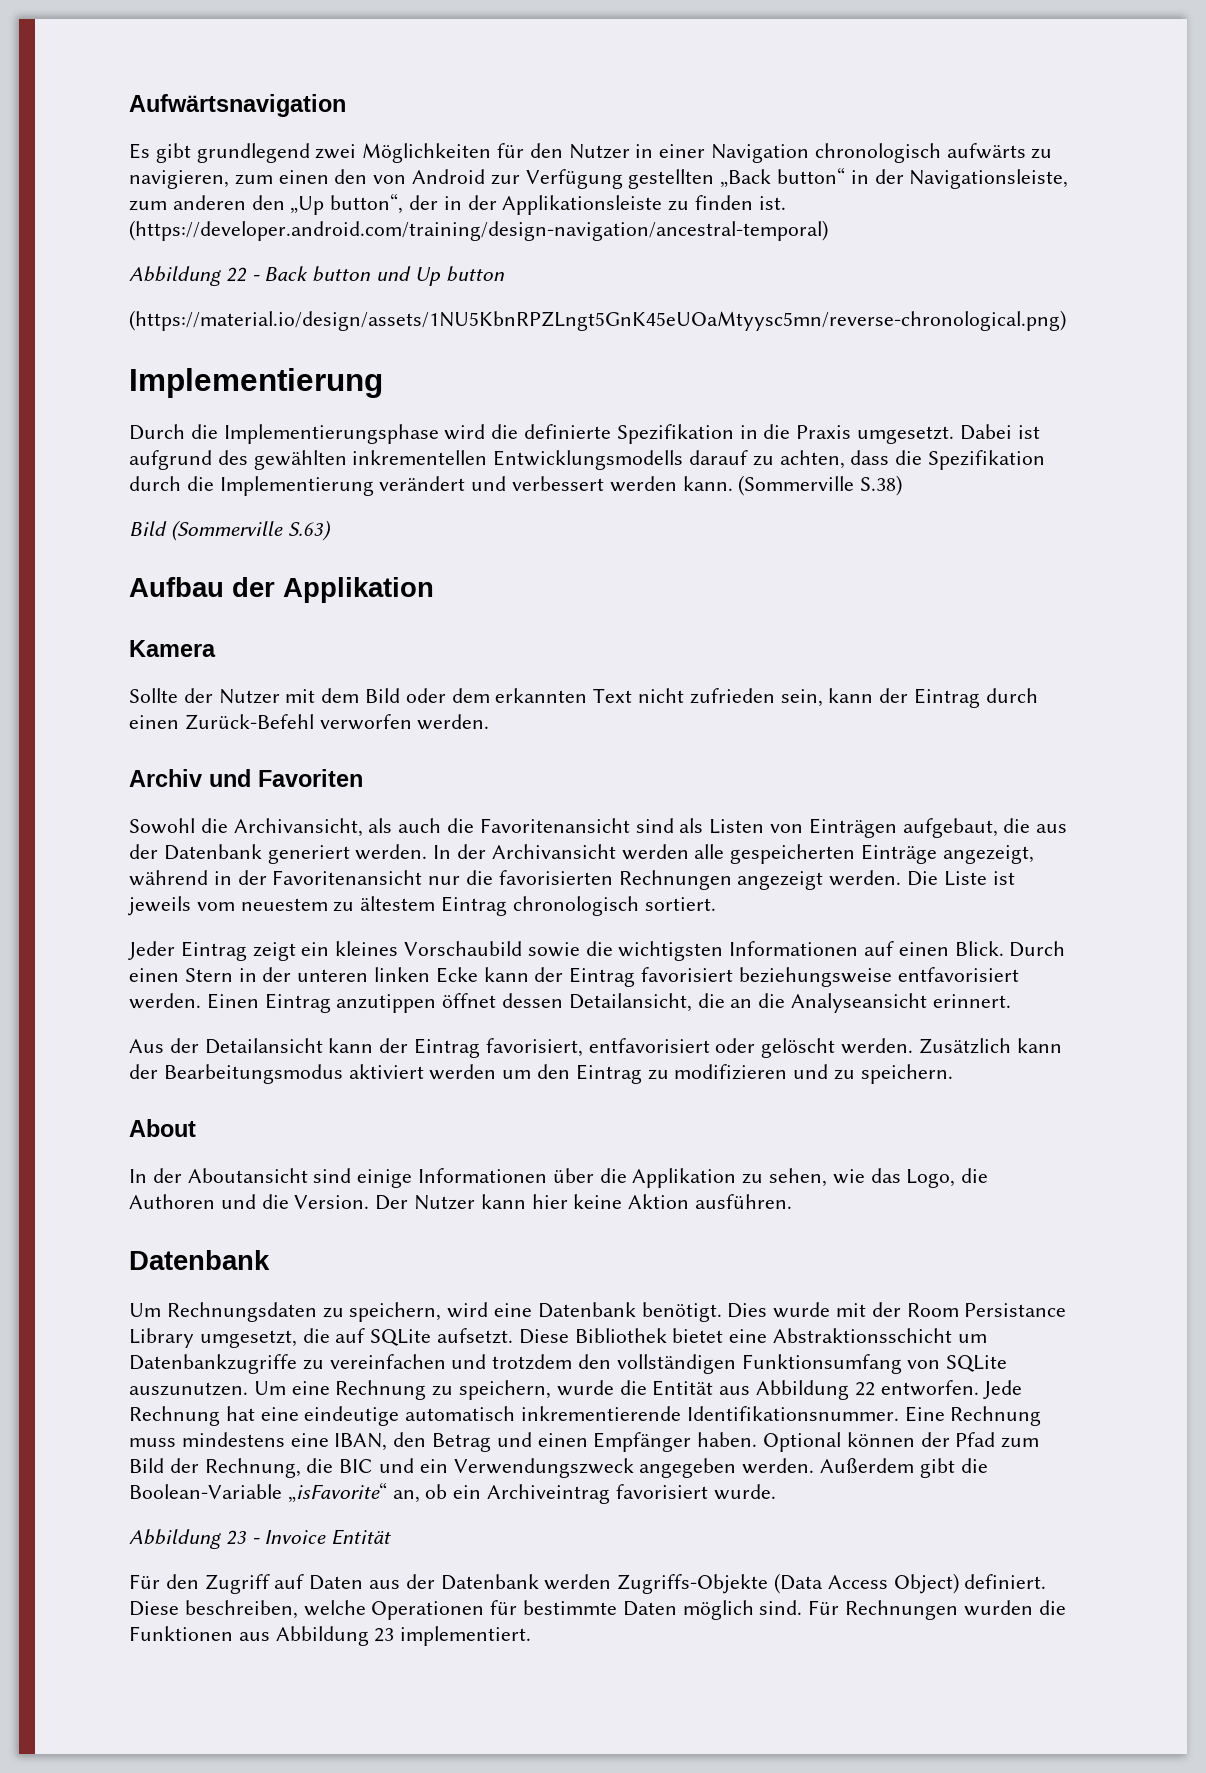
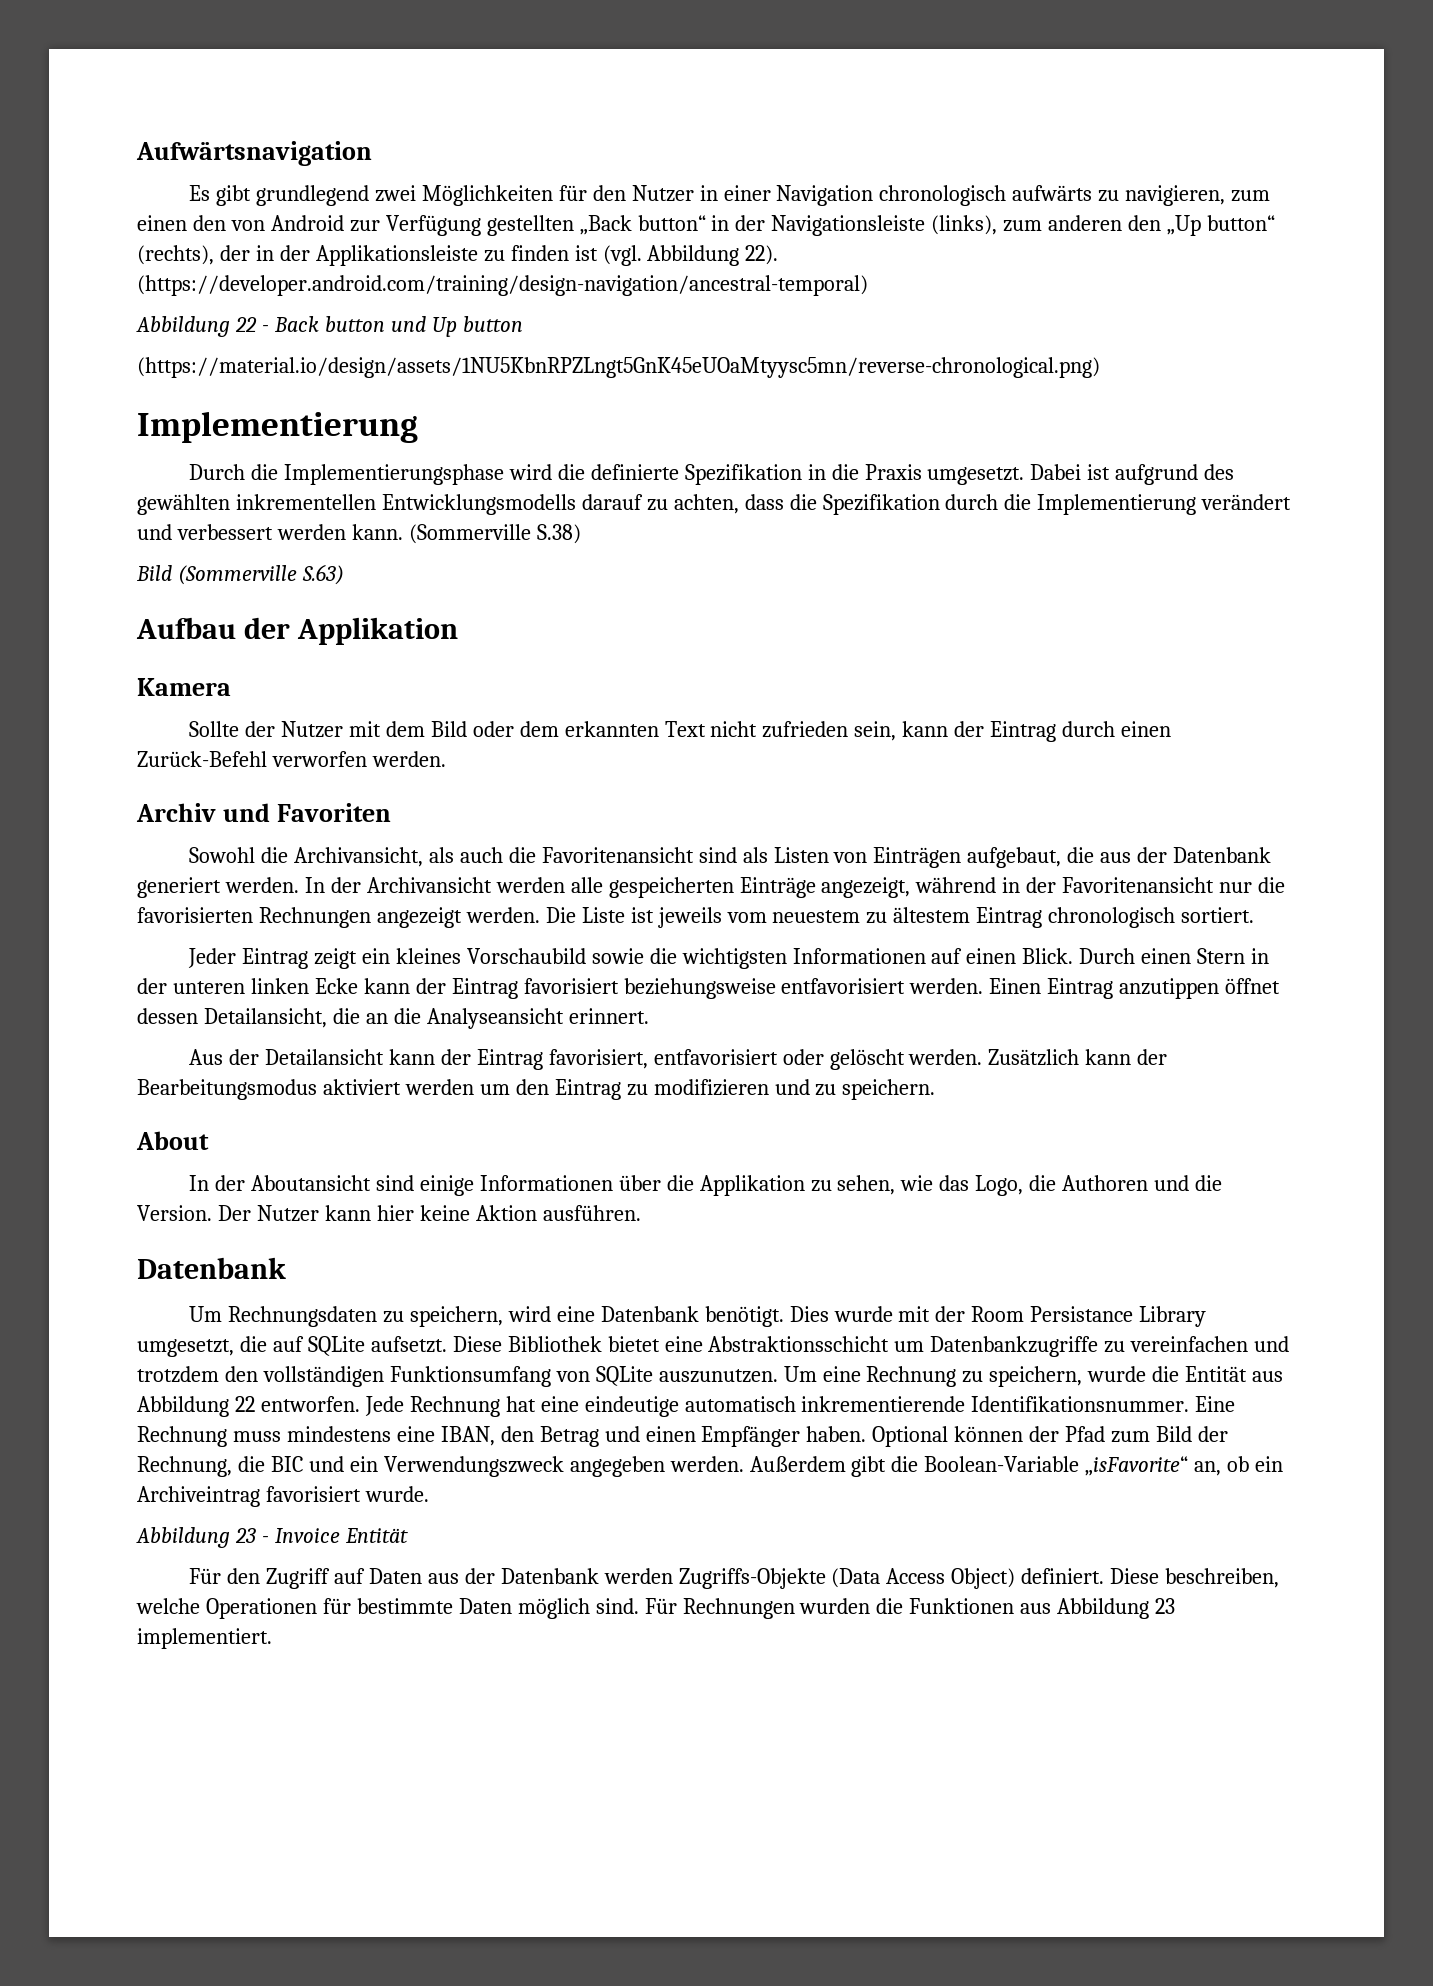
- Es gibt grundlegend zwei Möglichkeiten für den Nutzer in einer Navigation chronologisch aufwärts zu navigieren, zum einen den von Android zur Verfügung gestellten „Back button“ in der Navigationsleiste, zum anderen den „Up button“, der in der Applikationsleiste zu finden ist.
+ Es gibt grundlegend zwei Möglichkeiten für den Nutzer in einer Navigation chronologisch aufwärts zu navigieren, zum einen den von Android zur Verfügung gestellten „Back button“ in der Navigationsleiste (links), zum anderen den „Up button“ (rechts), der in der Applikationsleiste zu finden ist (vgl. Abbildung 22).

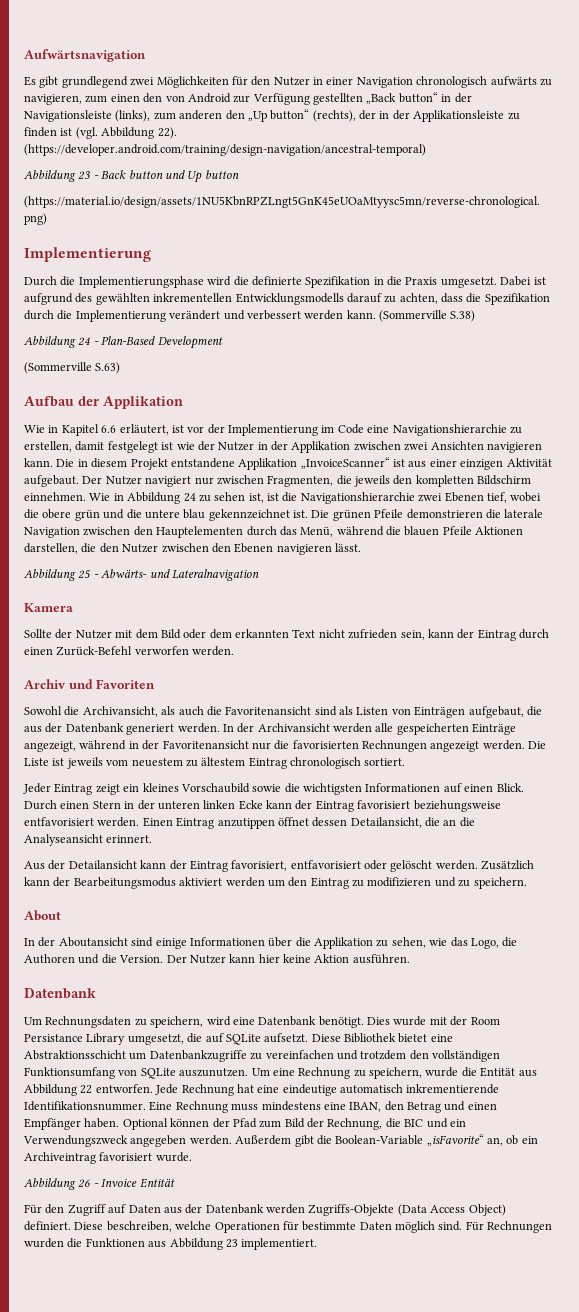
- Abbildung 22 - Back button und Up button
+ Abbildung 23 - Back button und Up button
- Bild (Sommerville S.63)
+ Abbildung 24 - Plan-Based Development
+ (Sommerville S.63)
+ Wie in Kapitel 6.6 erläutert, ist vor der Implementierung im Code eine Navigationshierarchie zu erstellen, damit festgelegt ist wie der Nutzer in der Applikation zwischen zwei Ansichten navigieren kann. Die in diesem Projekt entstandene Applikation „InvoiceScanner“ ist aus einer einzigen Aktivität aufgebaut. Der Nutzer navigiert nur zwischen Fragmenten, die jeweils den kompletten Bildschirm einnehmen. Wie in Abbildung 24 zu sehen ist, ist die Navigationshierarchie zwei Ebenen tief, wobei die obere grün und die untere blau gekennzeichnet ist. Die grünen Pfeile demonstrieren die laterale Navigation zwischen den Hauptelementen durch das Menü, während die blauen Pfeile Aktionen darstellen, die den Nutzer zwischen den Ebenen navigieren lässt.
+ Abbildung 25 - Abwärts- und Lateralnavigation
- Abbildung 23 - Invoice Entität
+ Abbildung 26 - Invoice Entität

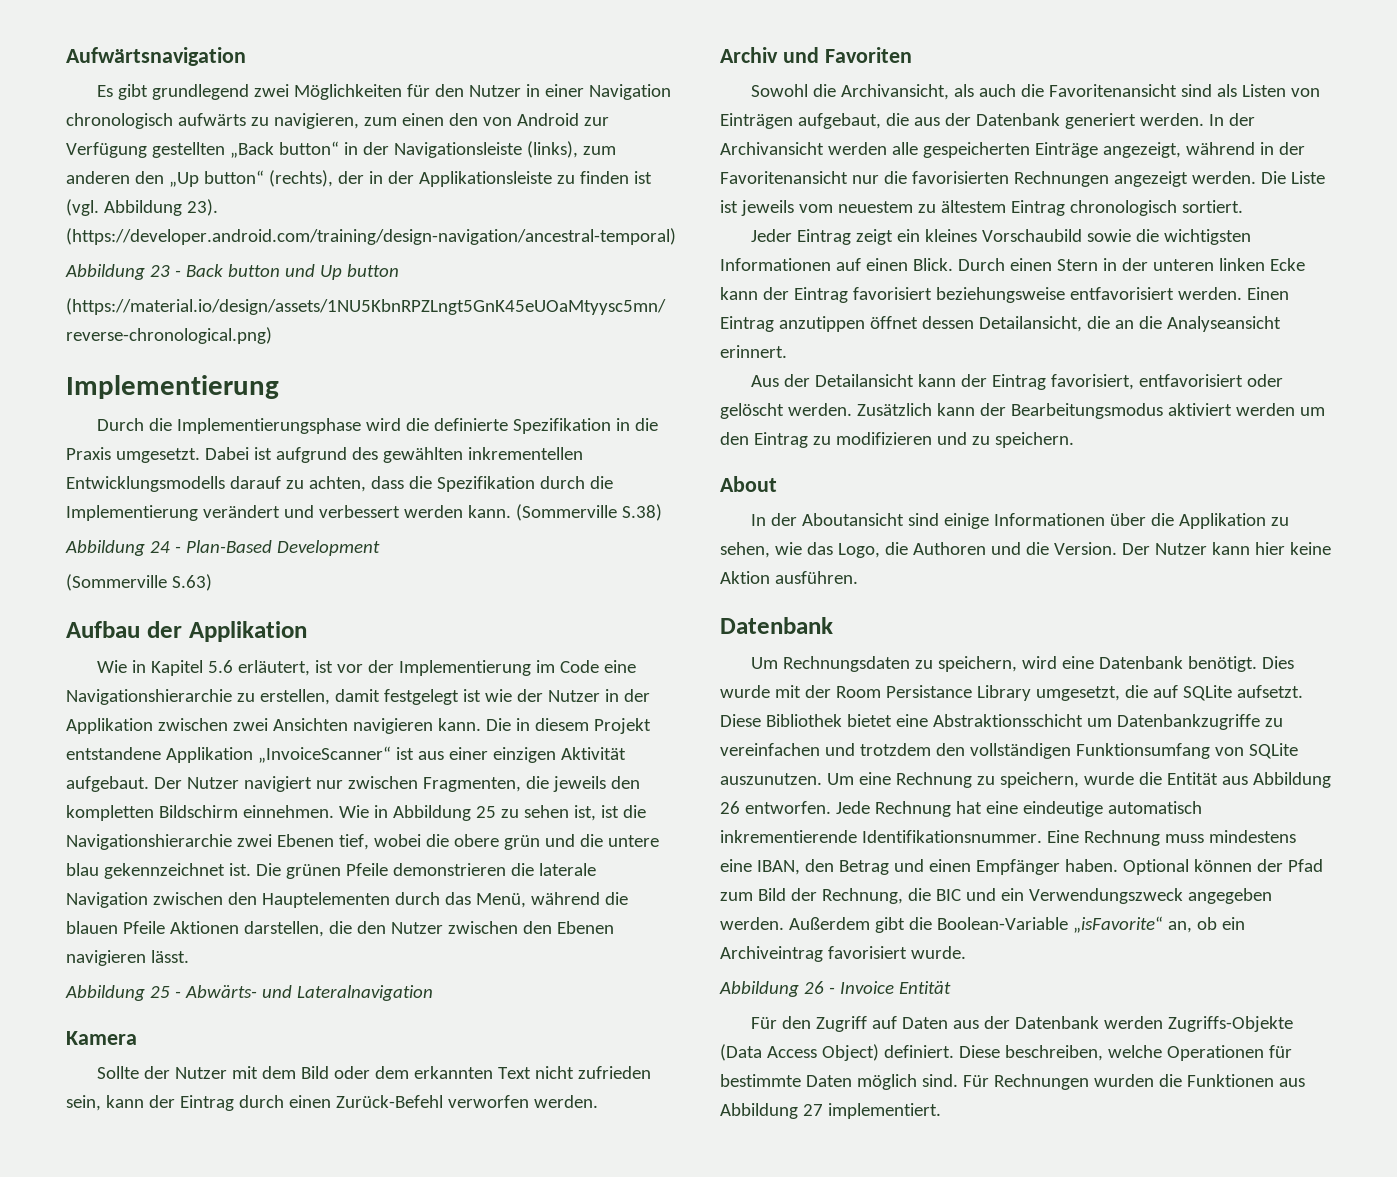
- Es gibt grundlegend zwei Möglichkeiten für den Nutzer in einer Navigation chronologisch aufwärts zu navigieren, zum einen den von Android zur Verfügung gestellten „Back button“ in der Navigationsleiste (links), zum anderen den „Up button“ (rechts), der in der Applikationsleiste zu finden ist (vgl. Abbildung 22).
+ Es gibt grundlegend zwei Möglichkeiten für den Nutzer in einer Navigation chronologisch aufwärts zu navigieren, zum einen den von Android zur Verfügung gestellten „Back button“ in der Navigationsleiste (links), zum anderen den „Up button“ (rechts), der in der Applikationsleiste zu finden ist (vgl. Abbildung 23).
- Wie in Kapitel 6.6 erläutert, ist vor der Implementierung im Code eine Navigationshierarchie zu erstellen, damit festgelegt ist wie der Nutzer in der Applikation zwischen zwei Ansichten navigieren kann.
+ Wie in Kapitel 5.6 erläutert, ist vor der Implementierung im Code eine Navigationshierarchie zu erstellen, damit festgelegt ist wie der Nutzer in der Applikation zwischen zwei Ansichten navigieren kann.
- Wie in Abbildung 24 zu sehen ist, ist die Navigationshierarchie zwei Ebenen tief, wobei die obere grün und die untere blau gekennzeichnet ist.
+ Wie in Abbildung 25 zu sehen ist, ist die Navigationshierarchie zwei Ebenen tief, wobei die obere grün und die untere blau gekennzeichnet ist.
- Um eine Rechnung zu speichern, wurde die Entität aus Abbildung 22 entworfen.
+ Um eine Rechnung zu speichern, wurde die Entität aus Abbildung 26 entworfen.
- Für Rechnungen wurden die Funktionen aus Abbildung 23 implementiert.
+ Für Rechnungen wurden die Funktionen aus Abbildung 27 implementiert.

